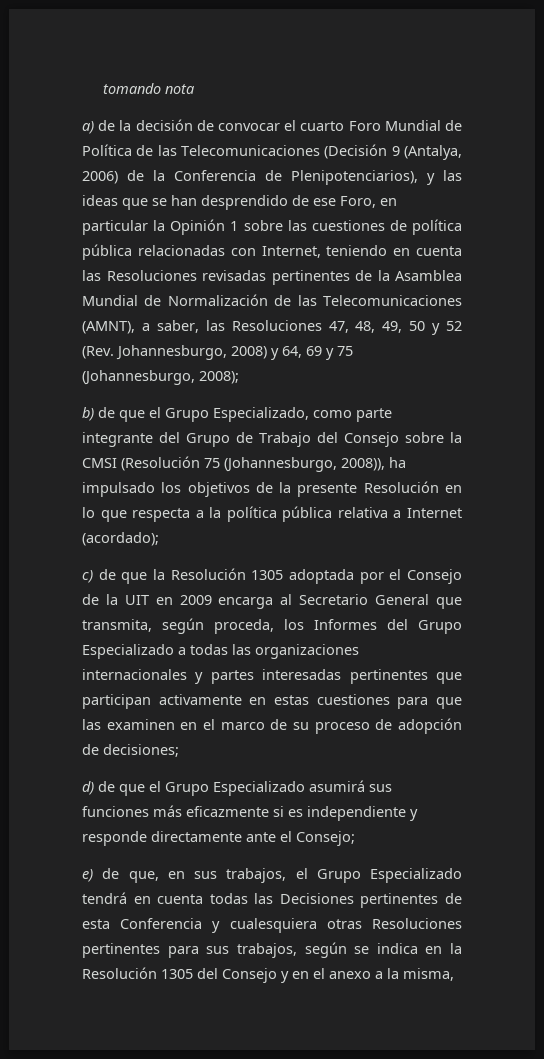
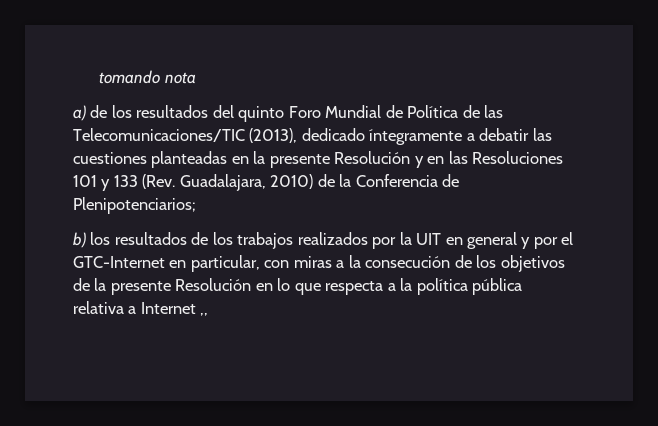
- a) de la decisión de convocar el cuarto Foro Mundial de Política de las Telecomunicaciones (Decisión 9 (Antalya, 2006) de la Conferencia de Plenipotenciarios), y las ideas que se han desprendido de ese Foro, en particular la Opinión 1 sobre las cuestiones de política pública relacionadas con Internet, teniendo en cuenta las Resoluciones revisadas pertinentes de la Asamblea Mundial de Normalización de las Telecomunicaciones (AMNT), a saber, las Resoluciones 47, 48, 49, 50 y 52 (Rev. Johannesburgo, 2008) y 64, 69 y 75 (Johannesburgo, 2008);
- b) de que el Grupo Especializado, como parte integrante del Grupo de Trabajo del Consejo sobre la CMSI (Resolución 75 (Johannesburgo, 2008)), ha impulsado los objetivos de la presente Resolución en lo que respecta a la política pública relativa a Internet (acordado);
- c) de que la Resolución 1305 adoptada por el Consejo de la UIT en 2009 encarga al Secretario General que transmita, según proceda, los Informes del Grupo Especializado a todas las organizaciones internacionales y partes interesadas pertinentes que participan activamente en estas cuestiones para que las examinen en el marco de su proceso de adopción de decisiones;
- d) de que el Grupo Especializado asumirá sus funciones más eficazmente si es independiente y responde directamente ante el Consejo;
- e) de que, en sus trabajos, el Grupo Especializado tendrá en cuenta todas las Decisiones pertinentes de esta Conferencia y cualesquiera otras Resoluciones pertinentes para sus trabajos, según se indica en la Resolución 1305 del Consejo y en el anexo a la misma,
+ a) de los resultados del quinto Foro Mundial de Política de las Telecomunicaciones/TIC (2013), dedicado íntegramente a debatir las cuestiones planteadas en la presente Resolución y en las Resoluciones 101 y 133 (Rev. Guadalajara, 2010) de la Conferencia de Plenipotenciarios;
+ b) los resultados de los trabajos realizados por la UIT en general y por el GTC-Internet en particular, con miras a la consecución de los objetivos de la presente Resolución en lo que respecta a la política pública relativa a Internet ,,

